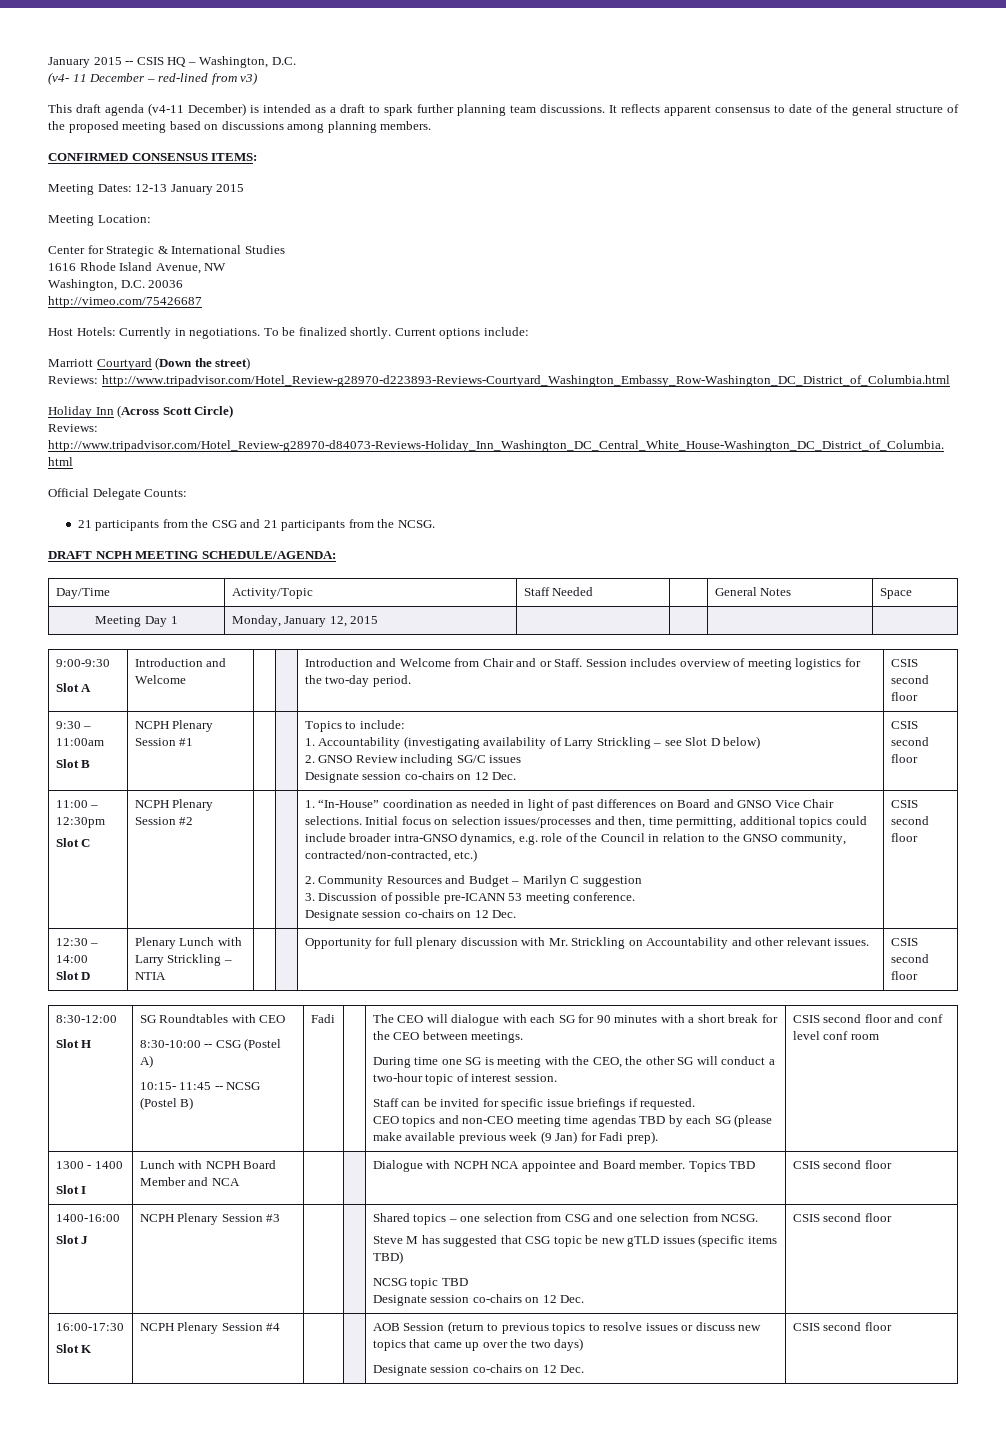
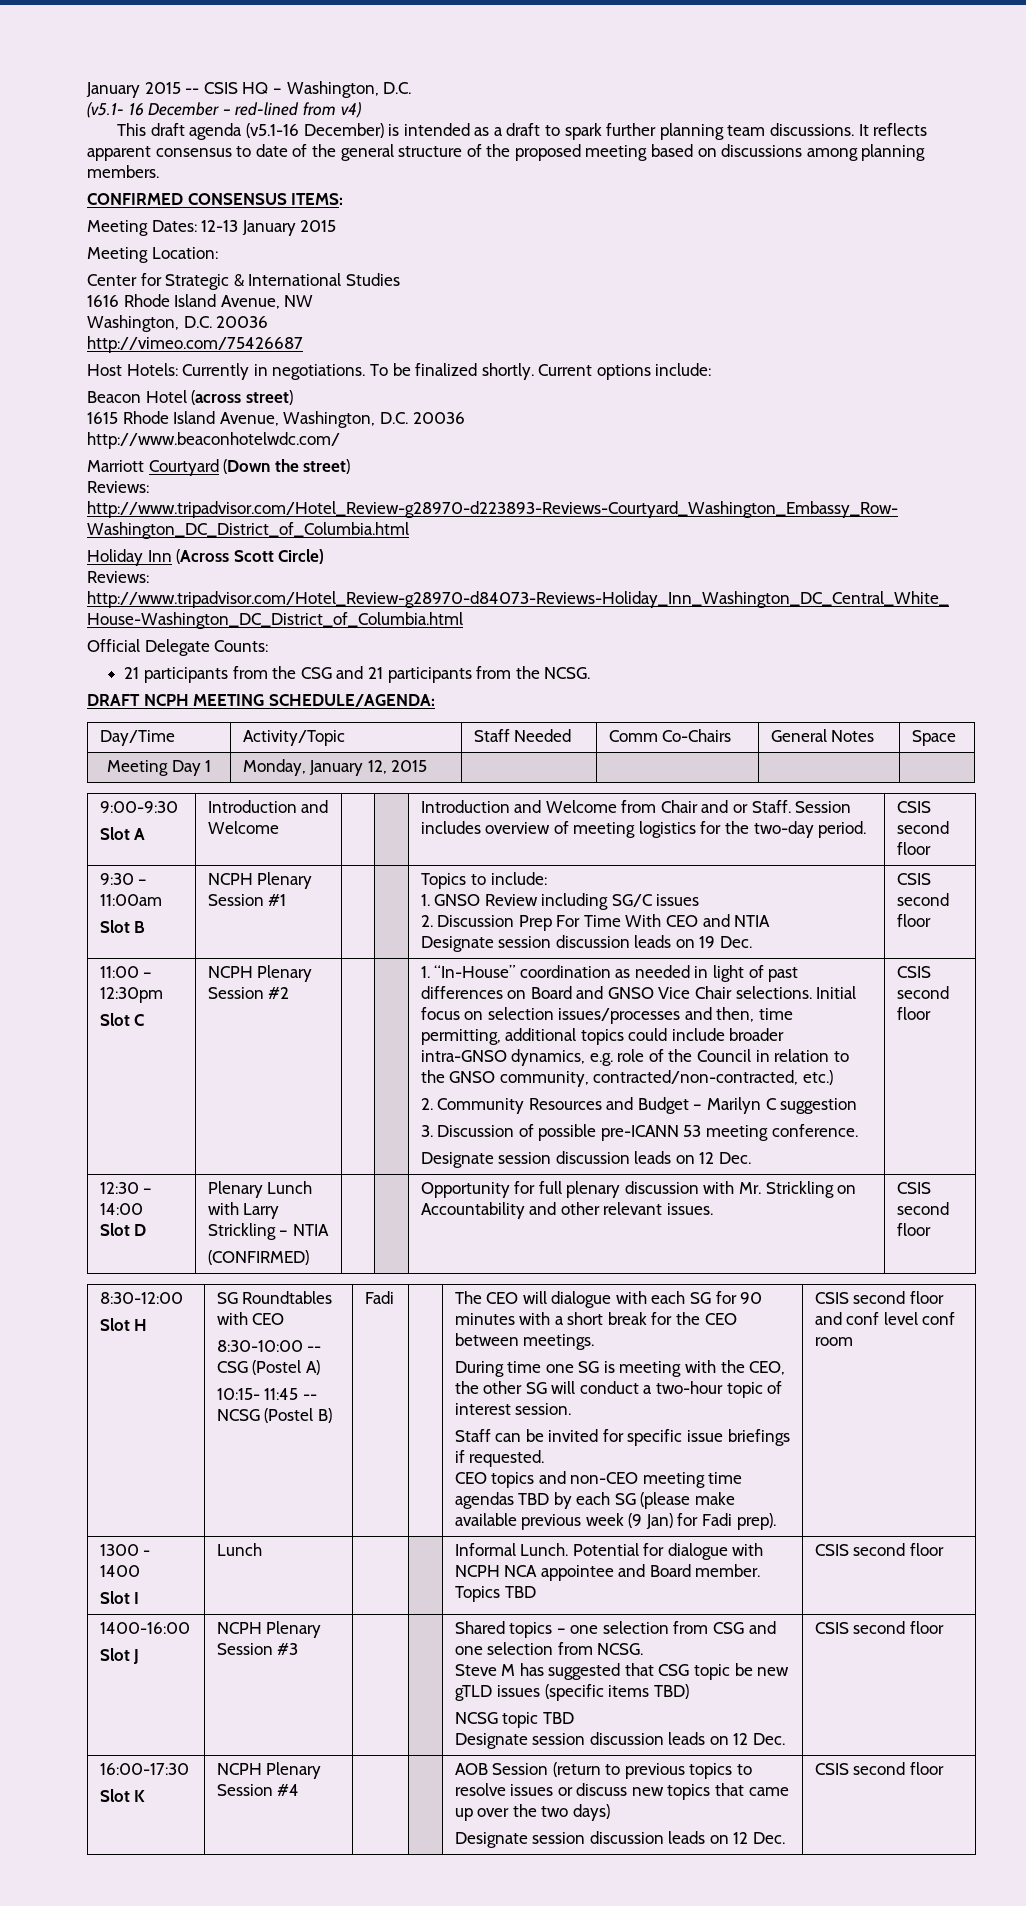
- (v4- 11 December – red-lined from v3)
+ (v5.1- 16 December – red-lined from v4)
- This draft agenda (v4-11 December) is intended as a draft to spark further planning team discussions.
+ This draft agenda (v5.1-16 December) is intended as a draft to spark further planning team discussions.
+ Beacon Hotel (across street)
+ 1615 Rhode Island Avenue, Washington, D.C. 20036
+ http://www.beaconhotelwdc.com/
- Day/Time | Activity/Topic | Staff Needed | | General Notes | Space
+ Day/Time | Activity/Topic | Staff Needed | Comm Co-Chairs | General Notes | Space
  9:30 – 11:00am
  Slot B | NCPH Plenary Session #1 | | | Topics to include:
- 1. Accountability (investigating availability of Larry Strickling – see Slot D below)
- 2. GNSO Review including SG/C issues
- Designate session co-chairs on 12 Dec. | CSIS second floor
+ 1. GNSO Review including SG/C issues
+ 2. Discussion Prep For Time With CEO and NTIA
+ Designate session discussion leads on 19 Dec. | CSIS second floor
  3. Discussion of possible pre-ICANN 53 meeting conference.
- Designate session co-chairs on 12 Dec.
+ Designate session discussion leads on 12 Dec.
  12:30 – 14:00
- Slot D | Plenary Lunch with Larry Strickling – NTIA | | | Opportunity for full plenary discussion with Mr. Strickling on Accountability and other relevant issues. | CSIS second floor
+ Slot D | Plenary Lunch with Larry Strickling – NTIA
+ (CONFIRMED) | | | Opportunity for full plenary discussion with Mr. Strickling on Accountability and other relevant issues. | CSIS second floor
  1300 - 1400
- Slot I | Lunch with NCPH Board Member and NCA | | | Dialogue with NCPH NCA appointee and Board member. Topics TBD | CSIS second floor
+ Slot I | Lunch | | | Informal Lunch. Potential for dialogue with NCPH NCA appointee and Board member. Topics TBD | CSIS second floor
  NCSG topic TBD
- Designate session co-chairs on 12 Dec.
+ Designate session discussion leads on 12 Dec.
  16:00-17:30
  Slot K | NCPH Plenary Session #4 | | | AOB Session (return to previous topics to resolve issues or discuss new topics that came up over the two days)
- Designate session co-chairs on 12 Dec. | CSIS second floor
+ Designate session discussion leads on 12 Dec. | CSIS second floor

